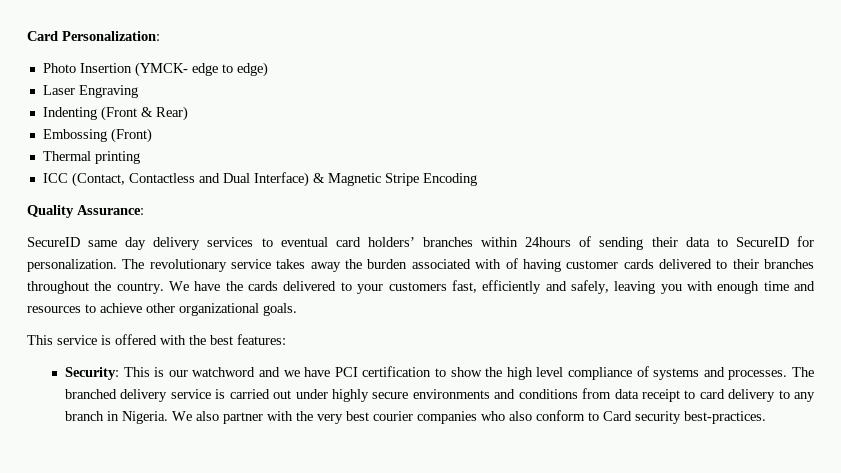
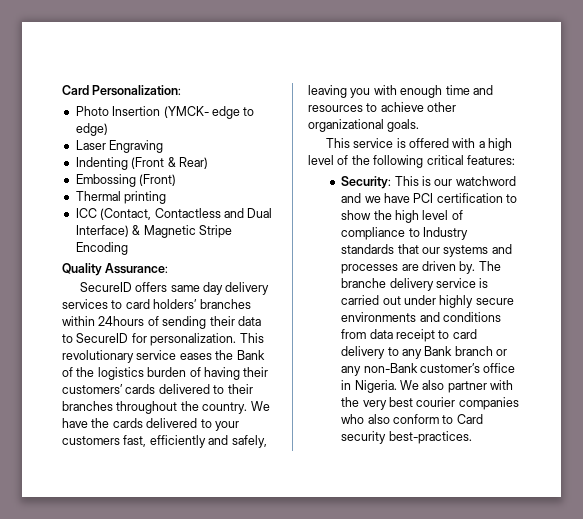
- SecureID same day delivery services to eventual card holders’ branches within 24hours of sending their data to SecureID for personalization.
+ SecureID offers same day delivery services to card holders’ branches within 24hours of sending their data to SecureID for personalization.
- The revolutionary service takes away the burden associated with of having customer cards delivered to their branches throughout the country.
+ This revolutionary service eases the Bank of the logistics burden of having their customers’ cards delivered to their branches throughout the country.
- This service is offered with the best features:
+ This service is offered with a high level of the following critical features:
- Security: This is our watchword and we have PCI certification to show the high level compliance of systems and processes. The branched delivery service is carried out under highly secure environments and conditions from data receipt to card delivery to any branch in Nigeria.
+ Security: This is our watchword and we have PCI certification to show the high level of compliance to Industry standards that our systems and processes are driven by. The branche delivery service is carried out under highly secure environments and conditions from data receipt to card delivery to any Bank branch or any non-Bank customer’s office in Nigeria.

